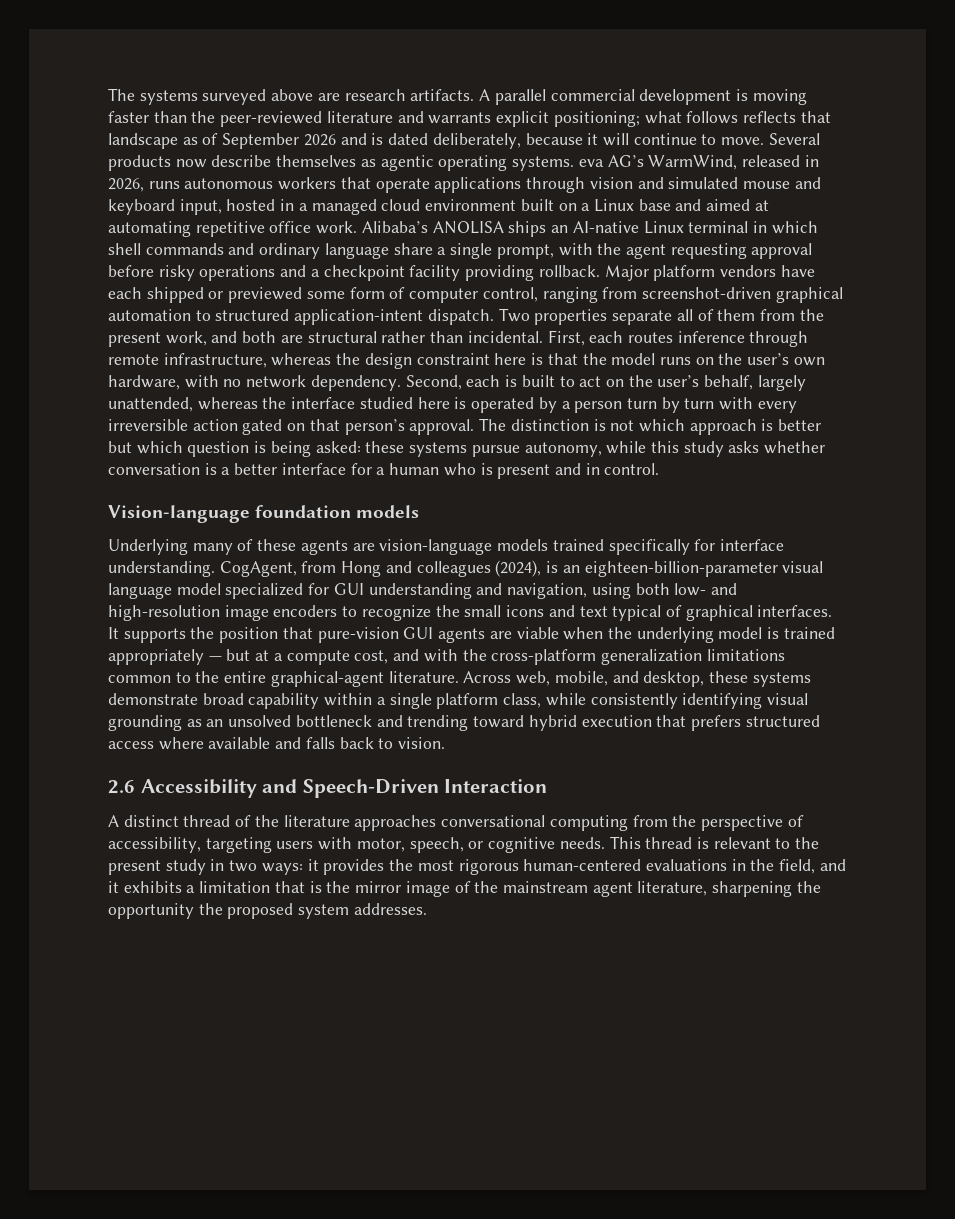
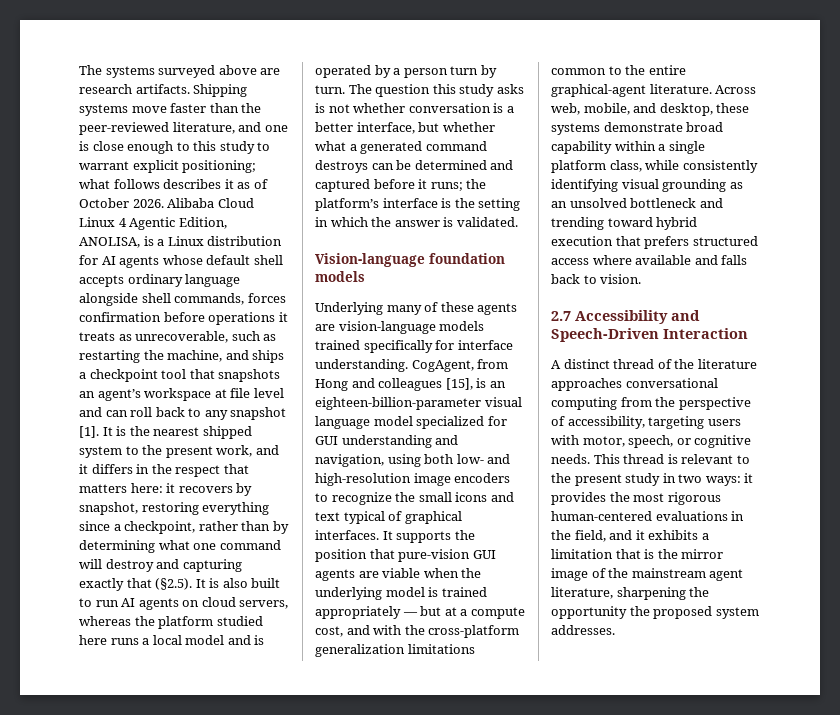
- A parallel commercial development is moving faster than the peer-reviewed literature and warrants explicit positioning; what follows reflects that landscape as of September 2026 and is dated deliberately, because it will continue to move. Several products now describe themselves as agentic operating systems. eva AG’s WarmWind, released in 2026, runs autonomous workers that operate applications through vision and simulated mouse and keyboard input, hosted in a managed cloud environment built on a Linux base and aimed at automating repetitive office work. Alibaba’s ANOLISA ships an AI-native Linux terminal in which shell commands and ordinary language share a single prompt, with the agent requesting approval before risky operations and a checkpoint facility providing rollback. Major platform vendors have each shipped or previewed some form of computer control, ranging from screenshot-driven graphical automation to structured application-intent dispatch. Two properties separate all of them from the present work, and both are structural rather than incidental. First, each routes inference through remote infrastructure, whereas the design constraint here is that the model runs on the user’s own hardware, with no network dependency. Second, each is built to act on the user’s behalf, largely unattended, whereas the interface studied here is operated by a person turn by turn with every irreversible action gated on that person’s approval. The distinction is not which approach is better but which question is being asked: these systems pursue autonomy, while this study asks whether conversation is a better interface for a human who is present and in control.
+ Shipping systems move faster than the peer-reviewed literature, and one is close enough to this study to warrant explicit positioning; what follows describes it as of October 2026. Alibaba Cloud Linux 4 Agentic Edition, ANOLISA, is a Linux distribution for AI agents whose default shell accepts ordinary language alongside shell commands, forces confirmation before operations it treats as unrecoverable, such as restarting the machine, and ships a checkpoint tool that snapshots an agent’s workspace at file level and can roll back to any snapshot [1]. It is the nearest shipped system to the present work, and it differs in the respect that matters here: it recovers by snapshot, restoring everything since a checkpoint, rather than by determining what one command will destroy and capturing exactly that (§2.5). It is also built to run AI agents on cloud servers, whereas the platform studied here runs a local model and is operated by a person turn by turn. The question this study asks is not whether conversation is a better interface, but whether what a generated command destroys can be determined and captured before it runs; the platform’s interface is the setting in which the answer is validated.
- CogAgent, from Hong and colleagues (2024), is an eighteen-billion-parameter visual language model specialized for GUI understanding and navigation, using both low- and high-resolution image encoders to recognize the small icons and text typical of graphical interfaces.
+ CogAgent, from Hong and colleagues [15], is an eighteen-billion-parameter visual language model specialized for GUI understanding and navigation, using both low- and high-resolution image encoders to recognize the small icons and text typical of graphical interfaces.
- 2.6 Accessibility and Speech-Driven Interaction
+ 2.7 Accessibility and Speech-Driven Interaction

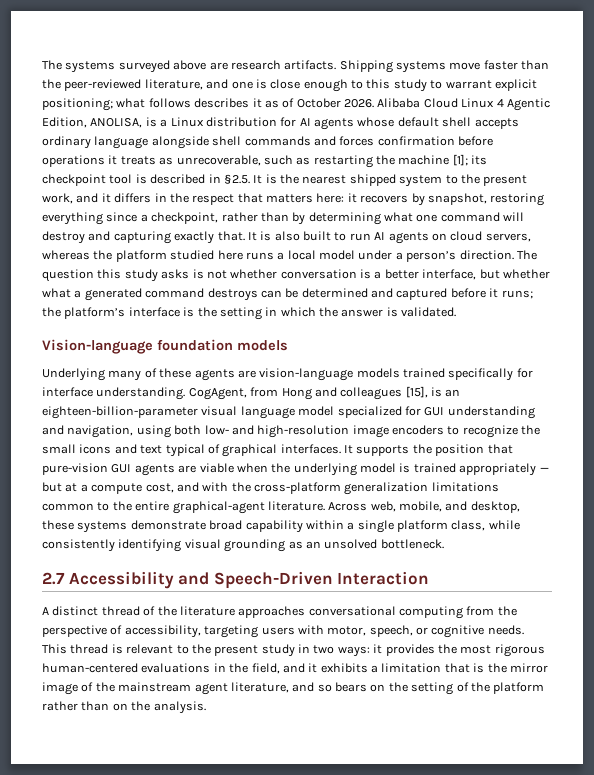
- Alibaba Cloud Linux 4 Agentic Edition, ANOLISA, is a Linux distribution for AI agents whose default shell accepts ordinary language alongside shell commands, forces confirmation before operations it treats as unrecoverable, such as restarting the machine, and ships a checkpoint tool that snapshots an agent’s workspace at file level and can roll back to any snapshot [1]. It is the nearest shipped system to the present work, and it differs in the respect that matters here:
+ Alibaba Cloud Linux 4 Agentic Edition, ANOLISA, is a Linux distribution for AI agents whose default shell accepts ordinary language alongside shell commands and forces confirmation before operations it treats as unrecoverable, such as restarting the machine [1]; its checkpoint tool is described in §2.5. It is the nearest shipped system to the present work, and it differs in the respect that matters here:
- it recovers by snapshot, restoring everything since a checkpoint, rather than by determining what one command will destroy and capturing exactly that (§2.5). It is also built to run AI agents on cloud servers, whereas the platform studied here runs a local model and is operated by a person turn by turn.
+ it recovers by snapshot, restoring everything since a checkpoint, rather than by determining what one command will destroy and capturing exactly that. It is also built to run AI agents on cloud servers, whereas the platform studied here runs a local model under a person’s direction.
- Across web, mobile, and desktop, these systems demonstrate broad capability within a single platform class, while consistently identifying visual grounding as an unsolved bottleneck and trending toward hybrid execution that prefers structured access where available and falls back to vision.
+ Across web, mobile, and desktop, these systems demonstrate broad capability within a single platform class, while consistently identifying visual grounding as an unsolved bottleneck.
- This thread is relevant to the present study in two ways: it provides the most rigorous human-centered evaluations in the field, and it exhibits a limitation that is the mirror image of the mainstream agent literature, sharpening the opportunity the proposed system addresses.
+ This thread is relevant to the present study in two ways: it provides the most rigorous human-centered evaluations in the field, and it exhibits a limitation that is the mirror image of the mainstream agent literature, and so bears on the setting of the platform rather than on the analysis.

